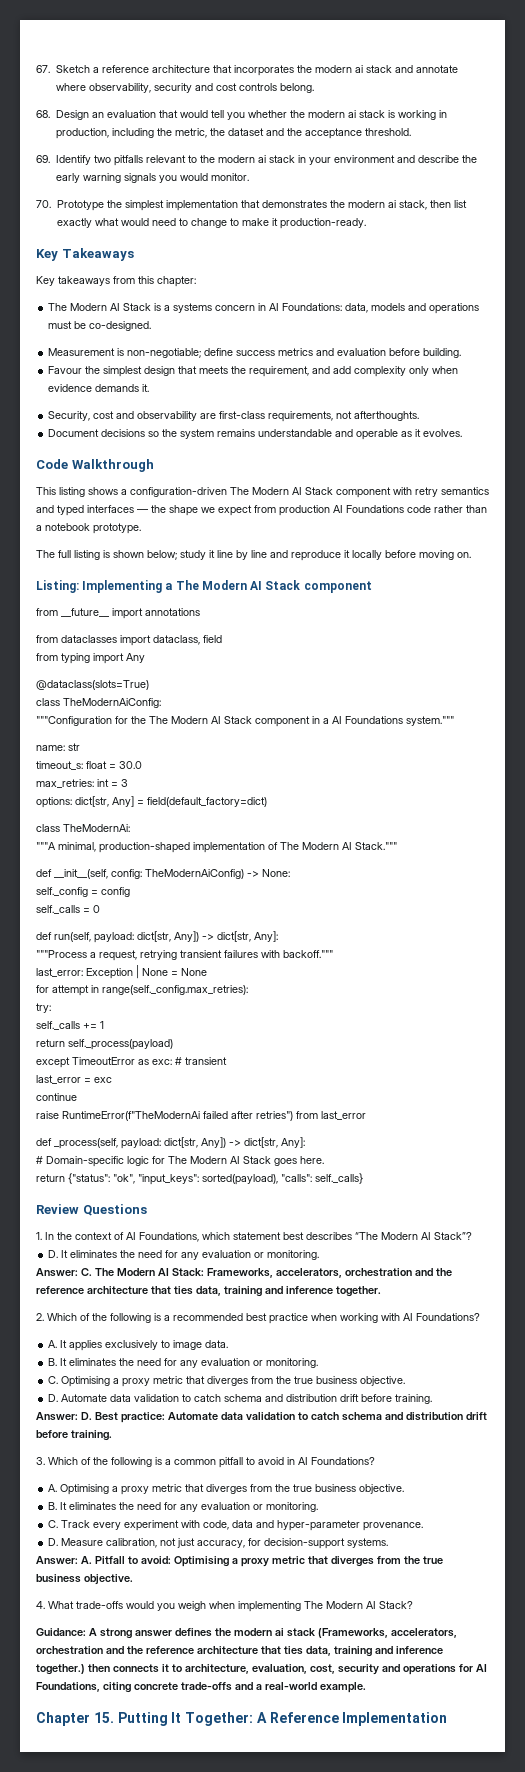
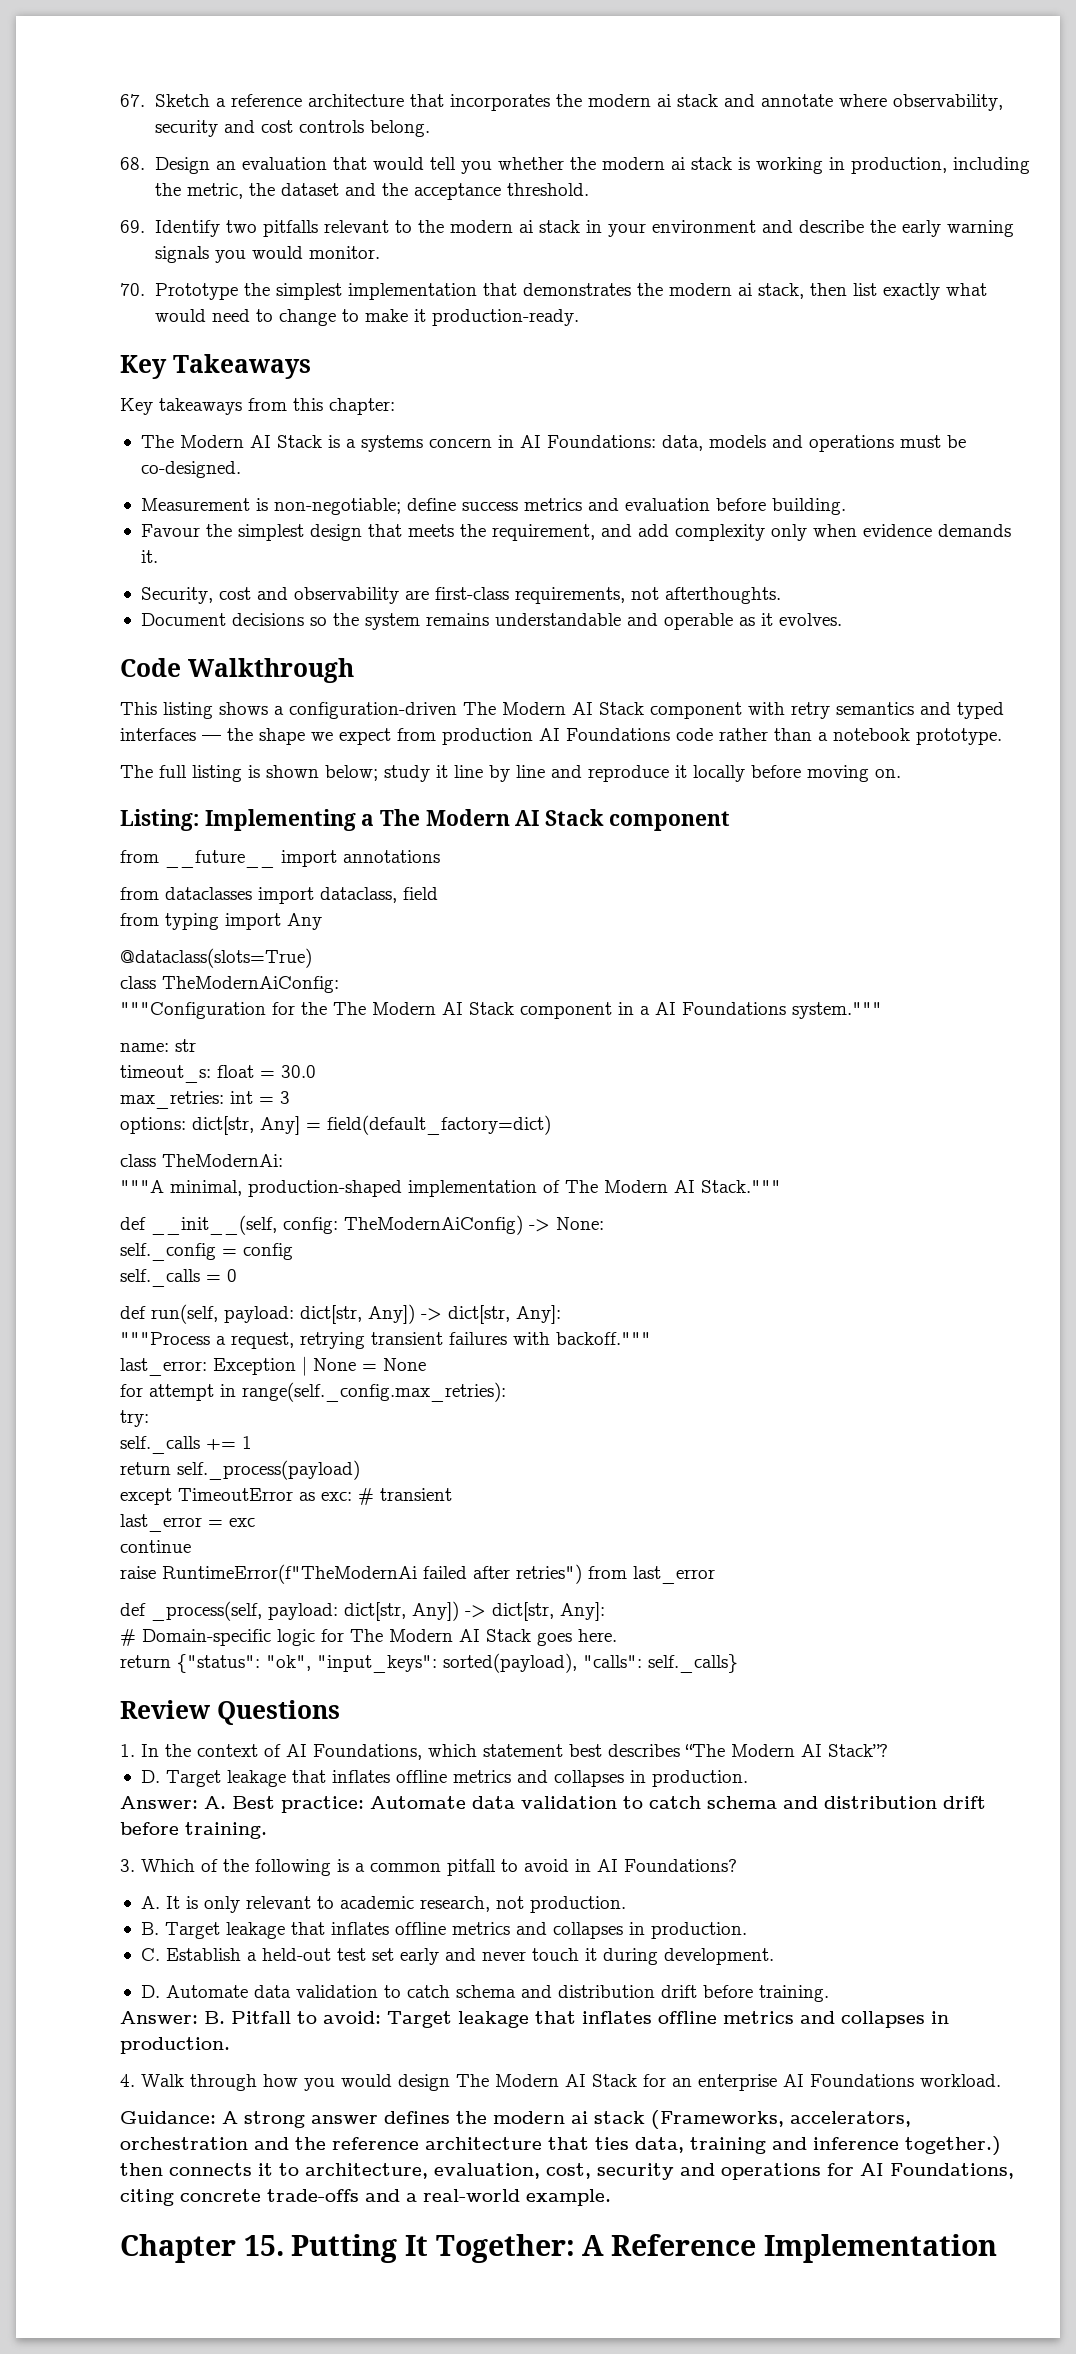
- D. It eliminates the need for any evaluation or monitoring.
- Answer: C. The Modern AI Stack: Frameworks, accelerators, orchestration and the reference architecture that ties data, training and inference together.
- 2. Which of the following is a recommended best practice when working with AI Foundations?
- A. It applies exclusively to image data.
- B. It eliminates the need for any evaluation or monitoring.
- C. Optimising a proxy metric that diverges from the true business objective.
- D. Automate data validation to catch schema and distribution drift before training.
- Answer: D. Best practice: Automate data validation to catch schema and distribution drift before training.
+ D. Target leakage that inflates offline metrics and collapses in production.
+ Answer: A. Best practice: Automate data validation to catch schema and distribution drift before training.
- A. Optimising a proxy metric that diverges from the true business objective.
- B. It eliminates the need for any evaluation or monitoring.
- C. Track every experiment with code, data and hyper-parameter provenance.
- D. Measure calibration, not just accuracy, for decision-support systems.
- Answer: A. Pitfall to avoid: Optimising a proxy metric that diverges from the true business objective.
- 4. What trade-offs would you weigh when implementing The Modern AI Stack?
+ A. It is only relevant to academic research, not production.
+ B. Target leakage that inflates offline metrics and collapses in production.
+ C. Establish a held-out test set early and never touch it during development.
+ D. Automate data validation to catch schema and distribution drift before training.
+ Answer: B. Pitfall to avoid: Target leakage that inflates offline metrics and collapses in production.
+ 4. Walk through how you would design The Modern AI Stack for an enterprise AI Foundations workload.

